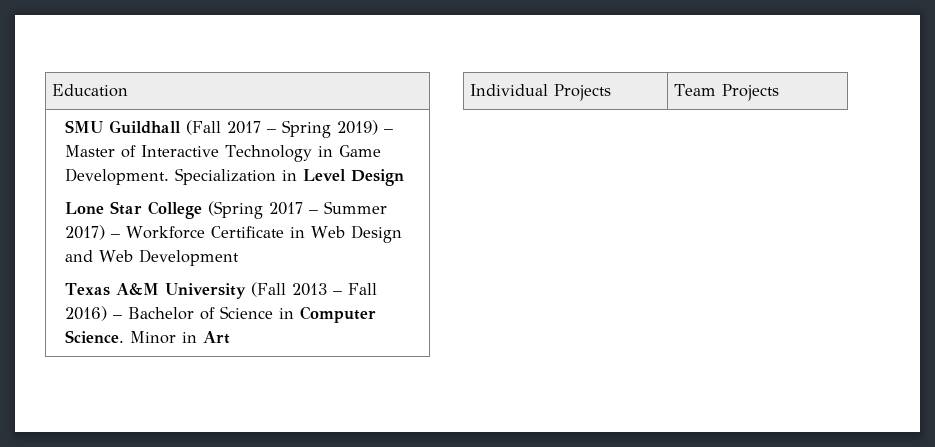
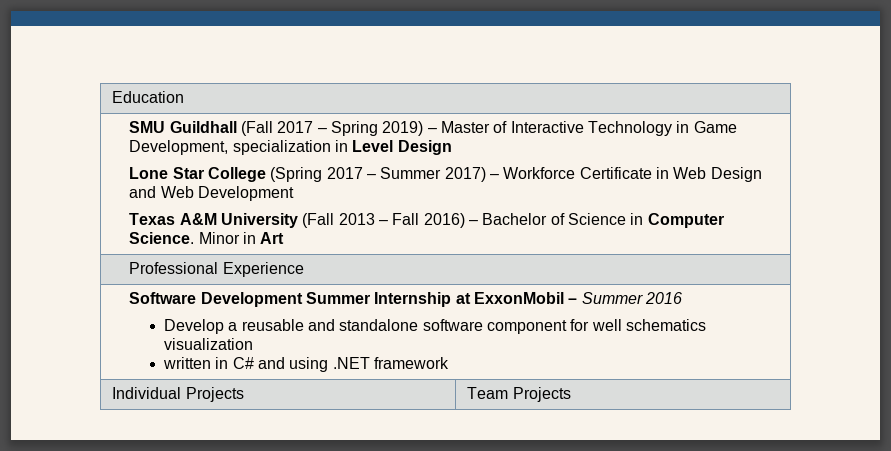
- SMU Guildhall (Fall 2017 – Spring 2019) – Master of Interactive Technology in Game Development. Specialization in Level Design
+ SMU Guildhall (Fall 2017 – Spring 2019) – Master of Interactive Technology in Game Development, specialization in Level Design
+ Professional Experience
+ Software Development Summer Internship at ExxonMobil – Summer 2016
+ Develop a reusable and standalone software component for well schematics visualization
+ written in C# and using .NET framework

